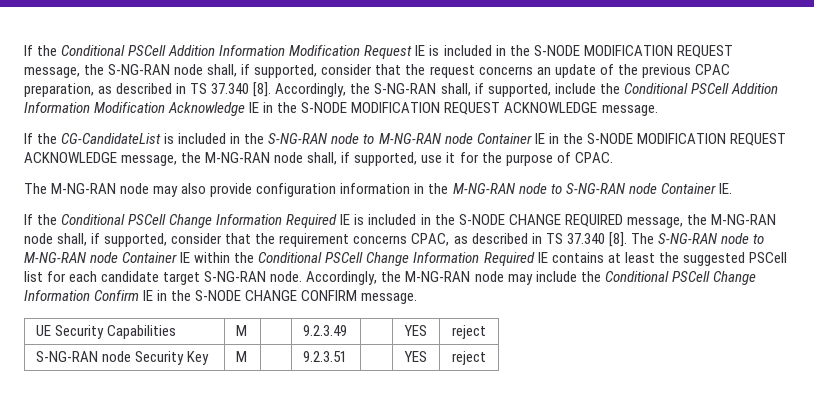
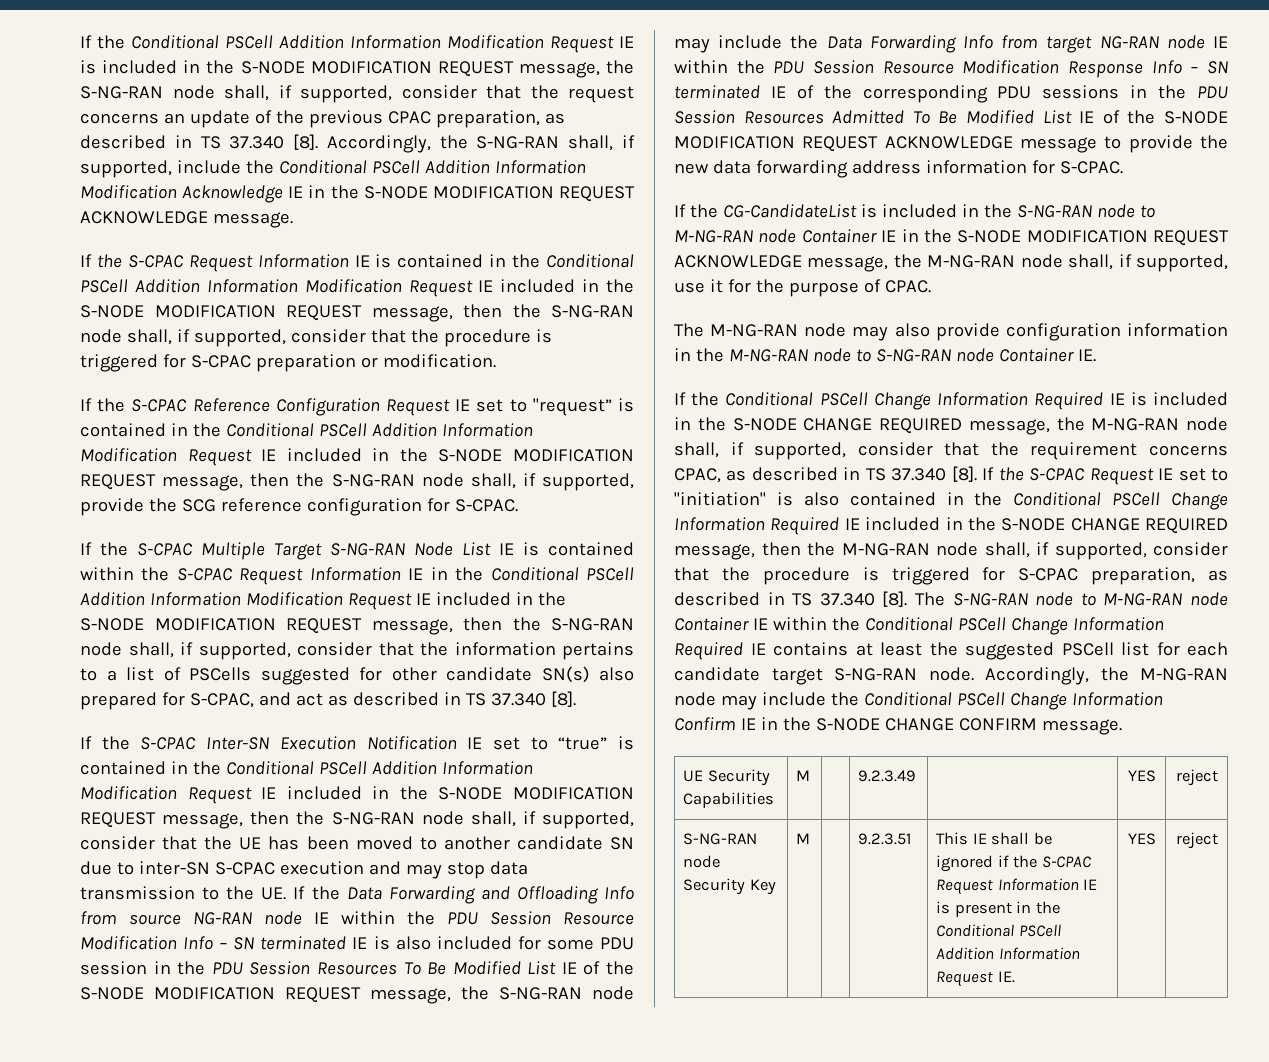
+ If the S-CPAC Request Information IE is contained in the Conditional PSCell Addition Information Modification Request IE included in the S-NODE MODIFICATION REQUEST message, then the S-NG-RAN node shall, if supported, consider that the procedure is triggered for S-CPAC preparation or modification.
+ If the S-CPAC Reference Configuration Request IE set to "request” is contained in the Conditional PSCell Addition Information Modification Request IE included in the S-NODE MODIFICATION REQUEST message, then the S-NG-RAN node shall, if supported, provide the SCG reference configuration for S-CPAC.
+ If the S-CPAC Multiple Target S-NG-RAN Node List IE is contained within the S-CPAC Request Information IE in the Conditional PSCell Addition Information Modification Request IE included in the S-NODE MODIFICATION REQUEST message, then the S-NG-RAN node shall, if supported, consider that the information pertains to a list of PSCells suggested for other candidate SN(s) also prepared for S-CPAC, and act as described in TS 37.340 [8].
+ If the S-CPAC Inter-SN Execution Notification IE set to “true” is contained in the Conditional PSCell Addition Information Modification Request IE included in the S-NODE MODIFICATION REQUEST message, then the S-NG-RAN node shall, if supported, consider that the UE has been moved to another candidate SN due to inter-SN S-CPAC execution and may stop data transmission to the UE. If the Data Forwarding and Offloading Info from source NG-RAN node IE within the PDU Session Resource Modification Info – SN terminated IE is also included for some PDU session in the PDU Session Resources To Be Modified List IE of the S-NODE MODIFICATION REQUEST message, the S-NG-RAN node may include the Data Forwarding Info from target NG-RAN node IE within the PDU Session Resource Modification Response Info – SN terminated IE of the corresponding PDU sessions in the PDU Session Resources Admitted To Be Modified List IE of the S-NODE MODIFICATION REQUEST ACKNOWLEDGE message to provide the new data forwarding address information for S-CPAC.
+ If the S-CPAC Request IE set to "initiation" is also contained in the Conditional PSCell Change Information Required IE included in the S-NODE CHANGE REQUIRED message, then the M-NG-RAN node shall, if supported, consider that the procedure is triggered for S-CPAC preparation, as described in TS 37.340 [8].
- S-NG-RAN node Security Key | M | | 9.2.3.51 | | YES | reject
+ S-NG-RAN node Security Key | M | | 9.2.3.51 | This IE shall be ignored if the S-CPAC Request Information IE is present in the Conditional PSCell Addition Information Request IE. | YES | reject

